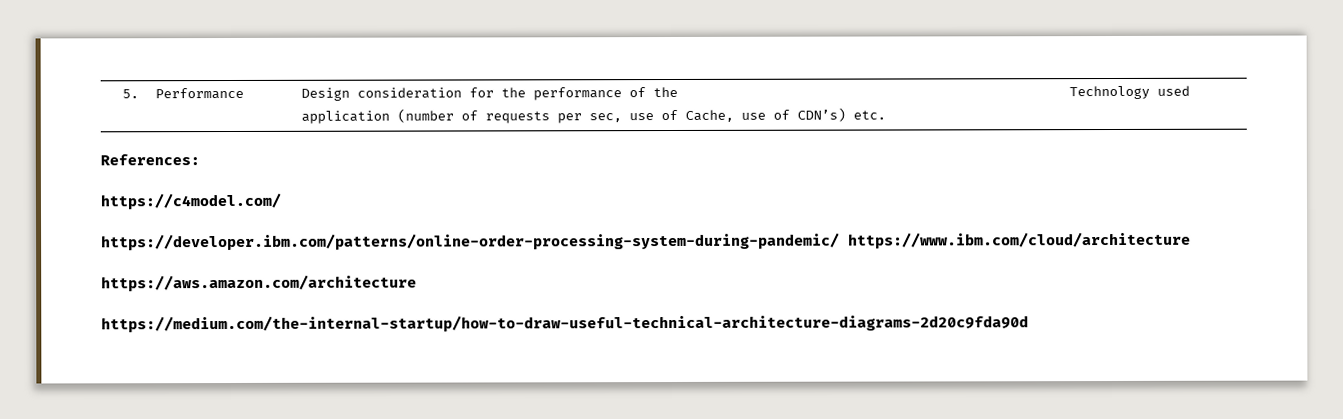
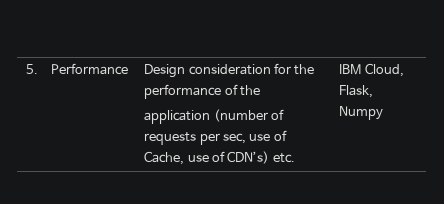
  5. | Performance | Design consideration for the performance of the
- application (number of requests per sec, use of Cache, use of CDN’s) etc. | Technology used
- References:
- https://c4model.com/
- https://developer.ibm.com/patterns/online-order-processing-system-during-pandemic/ https://www.ibm.com/cloud/architecture
- https://aws.amazon.com/architecture
- https://medium.com/the-internal-startup/how-to-draw-useful-technical-architecture-diagrams-2d20c9fda90d
+ application (number of requests per sec, use of Cache, use of CDN’s) etc. | IBM Cloud, Flask, Numpy

